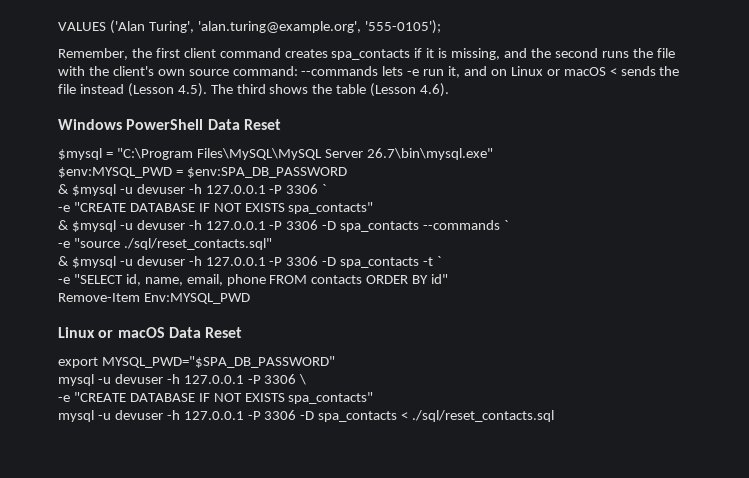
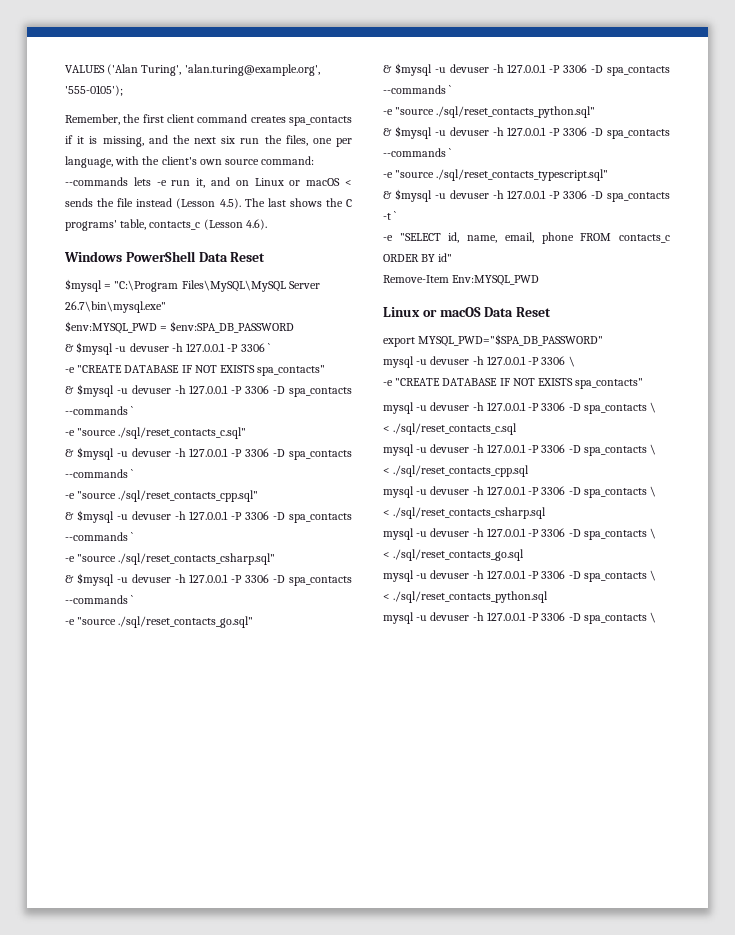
- Remember, the first client command creates spa_contacts if it is missing, and the second runs the file with the client's own source command: --commands lets -e run it, and on Linux or macOS < sends the file instead (Lesson 4.5). The third shows the table (Lesson 4.6).
+ Remember, the first client command creates spa_contacts if it is missing, and the next six run the files, one per language, with the client's own source command: --commands lets -e run it, and on Linux or macOS < sends the file instead (Lesson 4.5). The last shows the C programs' table, contacts_c (Lesson 4.6).
- -e "source ./sql/reset_contacts.sql"
+ -e "source ./sql/reset_contacts_c.sql"
+ & $mysql -u devuser -h 127.0.0.1 -P 3306 -D spa_contacts --commands `
+ -e "source ./sql/reset_contacts_cpp.sql"
+ & $mysql -u devuser -h 127.0.0.1 -P 3306 -D spa_contacts --commands `
+ -e "source ./sql/reset_contacts_csharp.sql"
+ & $mysql -u devuser -h 127.0.0.1 -P 3306 -D spa_contacts --commands `
+ -e "source ./sql/reset_contacts_go.sql"
+ & $mysql -u devuser -h 127.0.0.1 -P 3306 -D spa_contacts --commands `
+ -e "source ./sql/reset_contacts_python.sql"
+ & $mysql -u devuser -h 127.0.0.1 -P 3306 -D spa_contacts --commands `
+ -e "source ./sql/reset_contacts_typescript.sql"
- -e "SELECT id, name, email, phone FROM contacts ORDER BY id"
+ -e "SELECT id, name, email, phone FROM contacts_c ORDER BY id"
  mysql -u devuser -h 127.0.0.1 -P 3306 \
  -e "CREATE DATABASE IF NOT EXISTS spa_contacts"
- mysql -u devuser -h 127.0.0.1 -P 3306 -D spa_contacts < ./sql/reset_contacts.sql
+ mysql -u devuser -h 127.0.0.1 -P 3306 -D spa_contacts \
+ < ./sql/reset_contacts_c.sql
+ mysql -u devuser -h 127.0.0.1 -P 3306 -D spa_contacts \
+ < ./sql/reset_contacts_cpp.sql
+ mysql -u devuser -h 127.0.0.1 -P 3306 -D spa_contacts \
+ < ./sql/reset_contacts_csharp.sql
+ mysql -u devuser -h 127.0.0.1 -P 3306 -D spa_contacts \
+ < ./sql/reset_contacts_go.sql
+ mysql -u devuser -h 127.0.0.1 -P 3306 -D spa_contacts \
+ < ./sql/reset_contacts_python.sql
+ mysql -u devuser -h 127.0.0.1 -P 3306 -D spa_contacts \

